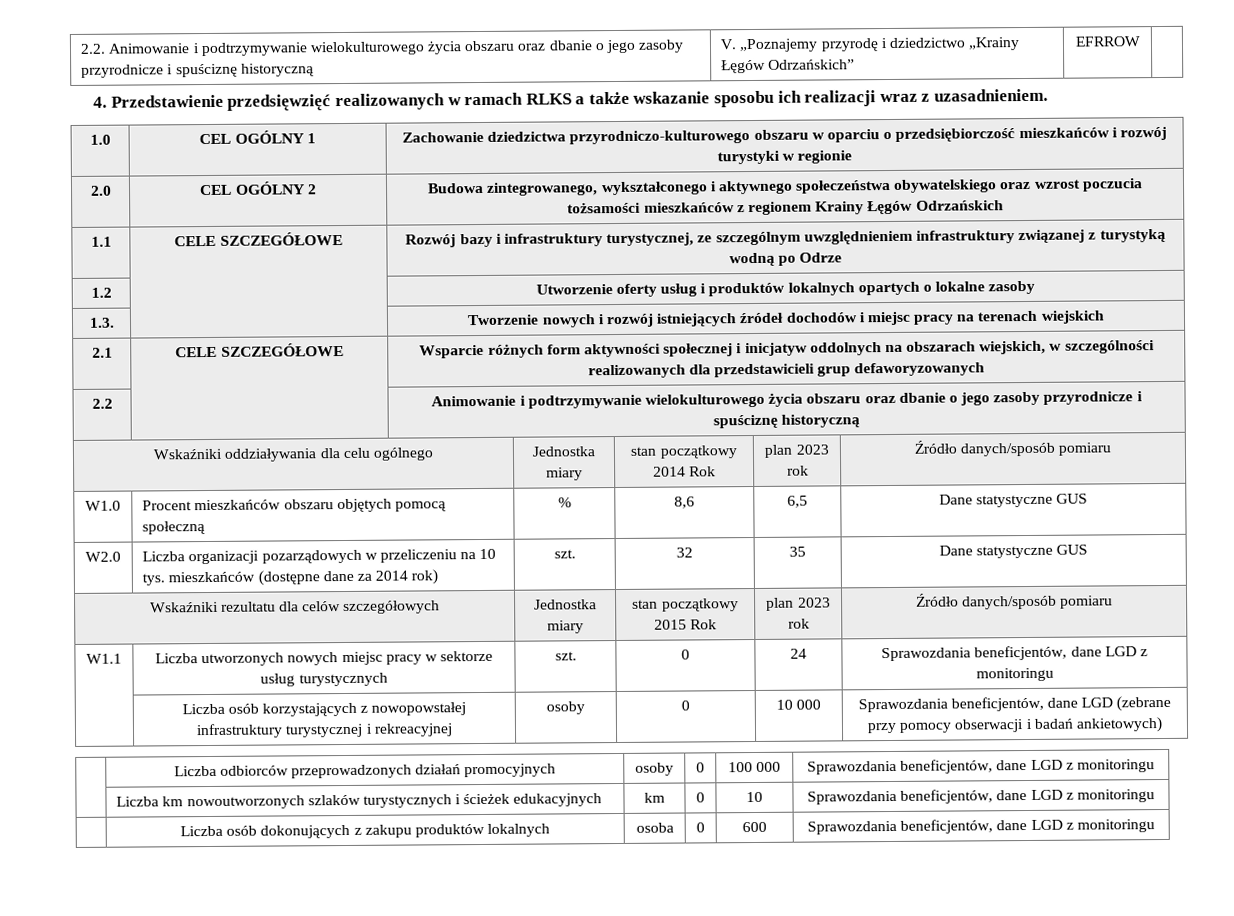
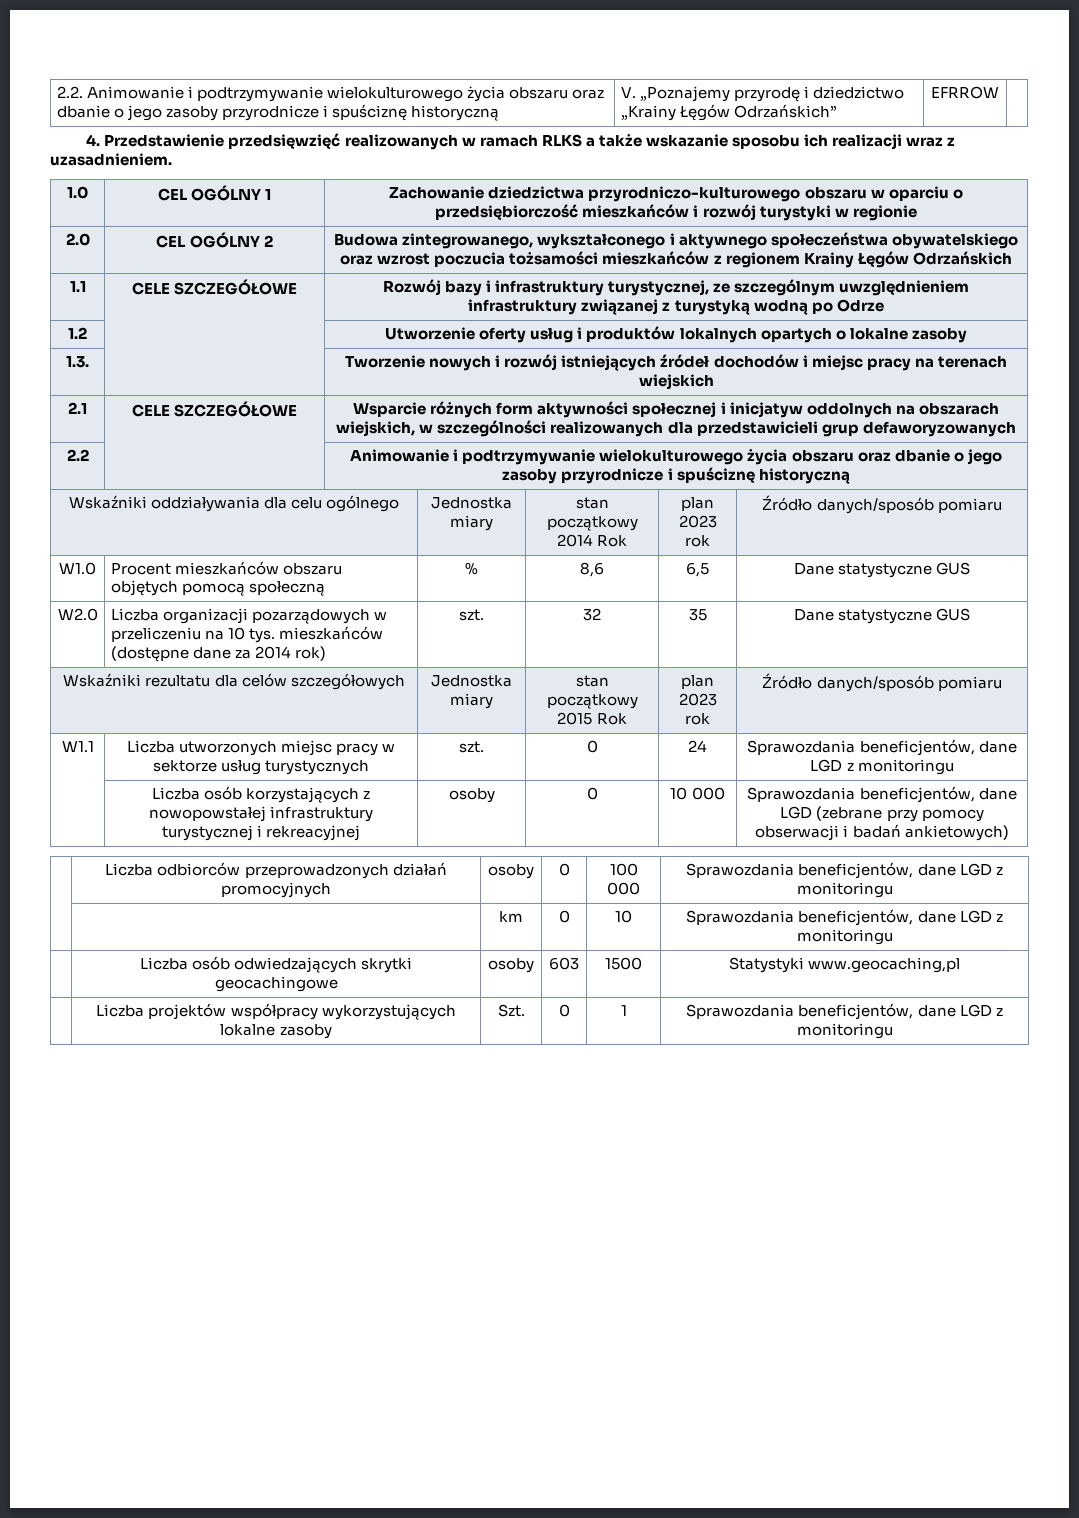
- W1.1 | Liczba utworzonych nowych miejsc pracy w sektorze usług turystycznych | szt. | 0 | 24 | Sprawozdania beneficjentów, dane LGD z monitoringu
+ W1.1 | Liczba utworzonych miejsc pracy w sektorze usług turystycznych | szt. | 0 | 24 | Sprawozdania beneficjentów, dane LGD z monitoringu
- | Liczba km nowoutworzonych szlaków turystycznych i ścieżek edukacyjnych | km | 0 | 10 | Sprawozdania beneficjentów, dane LGD z monitoringu
+ | | km | 0 | 10 | Sprawozdania beneficjentów, dane LGD z monitoringu
- | Liczba osób dokonujących z zakupu produktów lokalnych | osoba | 0 | 600 | Sprawozdania beneficjentów, dane LGD z monitoringu
+ | Liczba osób odwiedzających skrytki geocachingowe | osoby | 603 | 1500 | Statystyki www.geocaching,pl
+ | Liczba projektów współpracy wykorzystujących lokalne zasoby | Szt. | 0 | 1 | Sprawozdania beneficjentów, dane LGD z monitoringu

